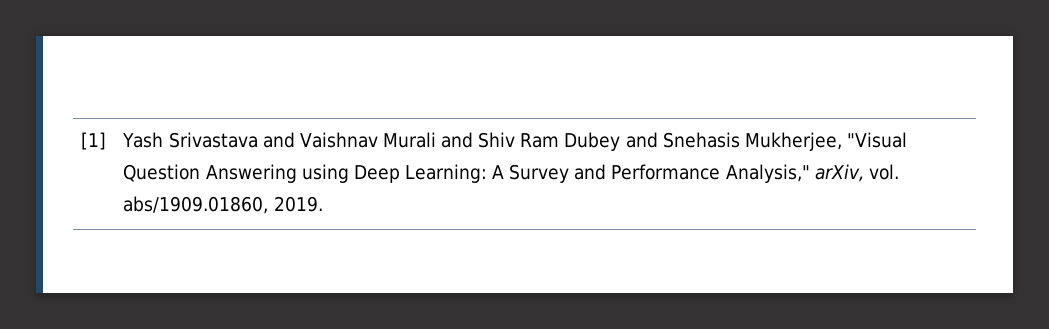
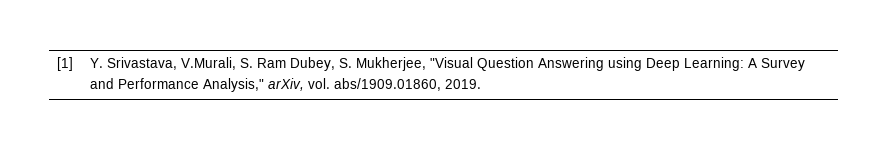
- [1] | Yash Srivastava and Vaishnav Murali and Shiv Ram Dubey and Snehasis Mukherjee, "Visual Question Answering using Deep Learning: A Survey and Performance Analysis," arXiv, vol. abs/1909.01860, 2019.
+ [1] | Y. Srivastava, V.Murali, S. Ram Dubey, S. Mukherjee, "Visual Question Answering using Deep Learning: A Survey and Performance Analysis," arXiv, vol. abs/1909.01860, 2019.

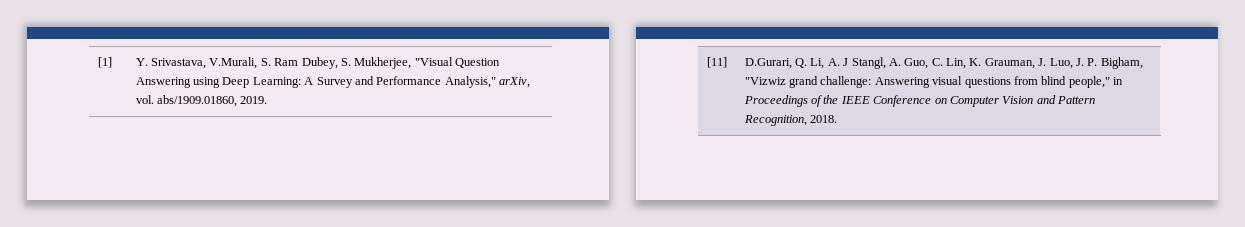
+ [11] | D.Gurari, Q. Li, A. J Stangl, A. Guo, C. Lin, K. Grauman, J. Luo, J. P. Bigham, "Vizwiz grand challenge: Answering visual questions from blind people," in Proceedings of the IEEE Conference on Computer Vision and Pattern Recognition, 2018.

